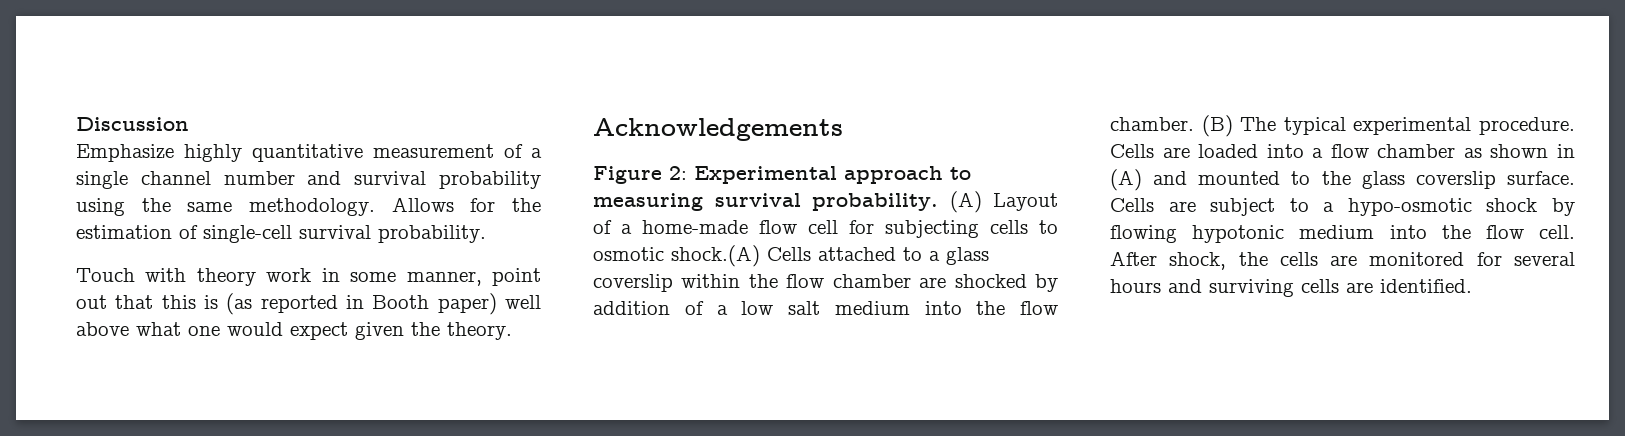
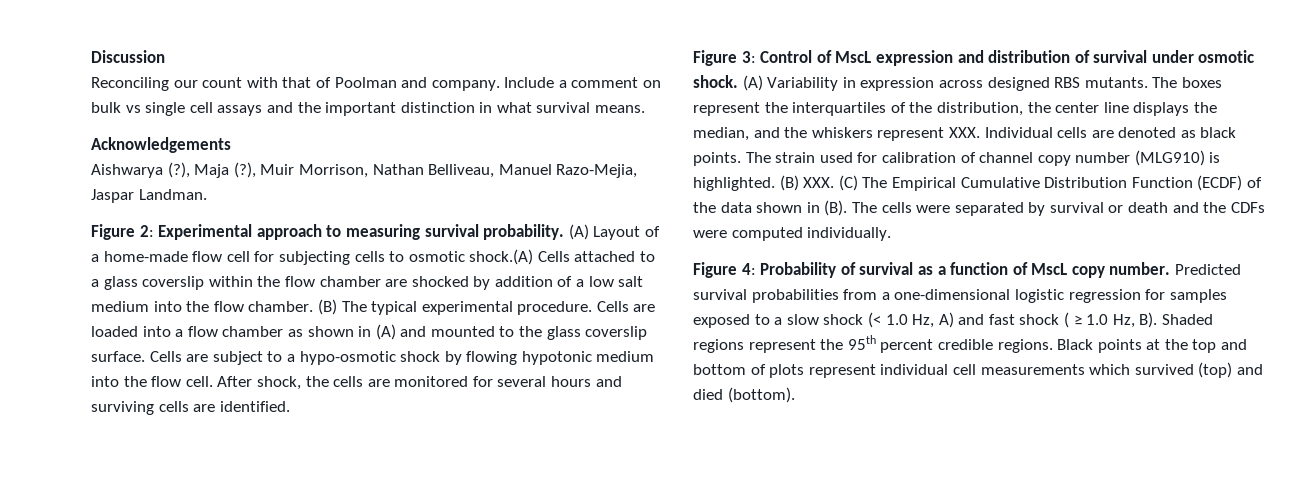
- Emphasize highly quantitative measurement of a single channel number and survival probability using the same methodology. Allows for the estimation of single-cell survival probability.
- Touch with theory work in some manner, point out that this is (as reported in Booth paper) well above what one would expect given the theory.
+ Reconciling our count with that of Poolman and company. Include a comment on bulk vs single cell assays and the important distinction in what survival means.
  Acknowledgements
+ Aishwarya (?), Maja (?), Muir Morrison, Nathan Belliveau, Manuel Razo-Mejia, Jaspar Landman.
+ Figure 3: Control of MscL expression and distribution of survival under osmotic shock. (A) Variability in expression across designed RBS mutants. The boxes represent the interquartiles of the distribution, the center line displays the median, and the whiskers represent XXX. Individual cells are denoted as black points. The strain used for calibration of channel copy number (MLG910) is highlighted. (B) XXX. (C) The Empirical Cumulative Distribution Function (ECDF) of the data shown in (B). The cells were separated by survival or death and the CDFs were computed individually.
+ Figure 4: Probability of survival as a function of MscL copy number. Predicted survival probabilities from a one-dimensional logistic regression for samples exposed to a slow shock (< 1.0 Hz, A) and fast shock ( ≥ 1.0 Hz, B). Shaded regions represent the 95th percent credible regions. Black points at the top and bottom of plots represent individual cell measurements which survived (top) and died (bottom).

